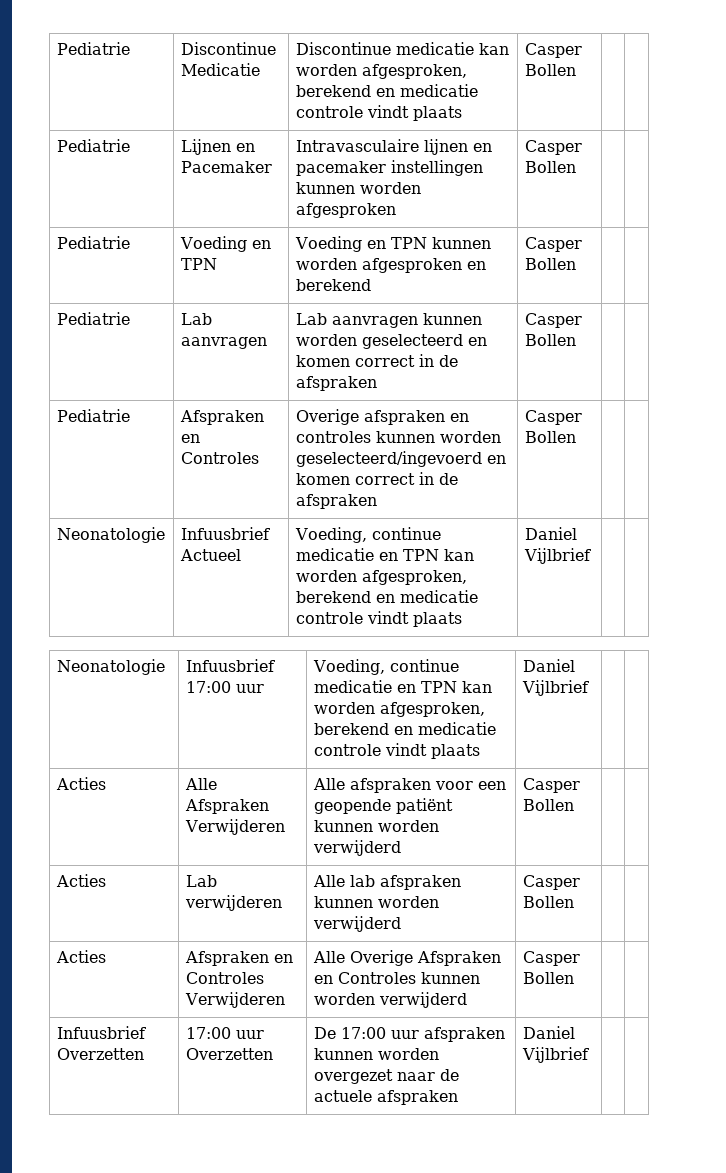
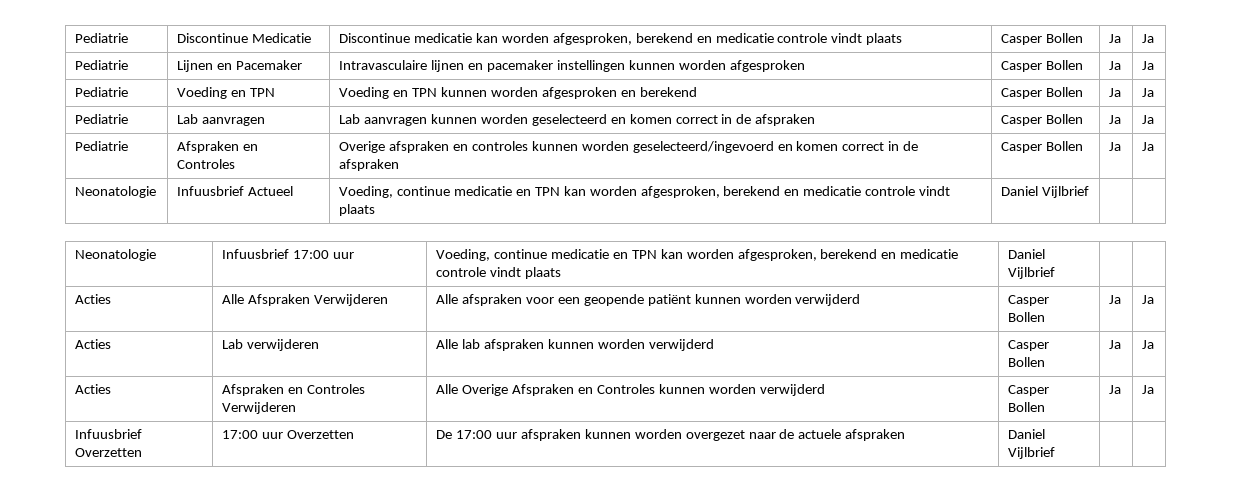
- Pediatrie | Discontinue Medicatie | Discontinue medicatie kan worden afgesproken, berekend en medicatie controle vindt plaats | Casper Bollen | |
+ Pediatrie | Discontinue Medicatie | Discontinue medicatie kan worden afgesproken, berekend en medicatie controle vindt plaats | Casper Bollen | Ja | Ja
- Pediatrie | Lijnen en Pacemaker | Intravasculaire lijnen en pacemaker instellingen kunnen worden afgesproken | Casper Bollen | |
+ Pediatrie | Lijnen en Pacemaker | Intravasculaire lijnen en pacemaker instellingen kunnen worden afgesproken | Casper Bollen | Ja | Ja
- Pediatrie | Voeding en TPN | Voeding en TPN kunnen worden afgesproken en berekend | Casper Bollen | |
+ Pediatrie | Voeding en TPN | Voeding en TPN kunnen worden afgesproken en berekend | Casper Bollen | Ja | Ja
- Pediatrie | Lab aanvragen | Lab aanvragen kunnen worden geselecteerd en komen correct in de afspraken | Casper Bollen | |
+ Pediatrie | Lab aanvragen | Lab aanvragen kunnen worden geselecteerd en komen correct in de afspraken | Casper Bollen | Ja | Ja
- Pediatrie | Afspraken en Controles | Overige afspraken en controles kunnen worden geselecteerd/ingevoerd en komen correct in de afspraken | Casper Bollen | |
+ Pediatrie | Afspraken en Controles | Overige afspraken en controles kunnen worden geselecteerd/ingevoerd en komen correct in de afspraken | Casper Bollen | Ja | Ja
- Acties | Alle Afspraken Verwijderen | Alle afspraken voor een geopende patiënt kunnen worden verwijderd | Casper Bollen | |
+ Acties | Alle Afspraken Verwijderen | Alle afspraken voor een geopende patiënt kunnen worden verwijderd | Casper Bollen | Ja | Ja
- Acties | Lab verwijderen | Alle lab afspraken kunnen worden verwijderd | Casper Bollen | |
+ Acties | Lab verwijderen | Alle lab afspraken kunnen worden verwijderd | Casper Bollen | Ja | Ja
- Acties | Afspraken en Controles Verwijderen | Alle Overige Afspraken en Controles kunnen worden verwijderd | Casper Bollen | |
+ Acties | Afspraken en Controles Verwijderen | Alle Overige Afspraken en Controles kunnen worden verwijderd | Casper Bollen | Ja | Ja

